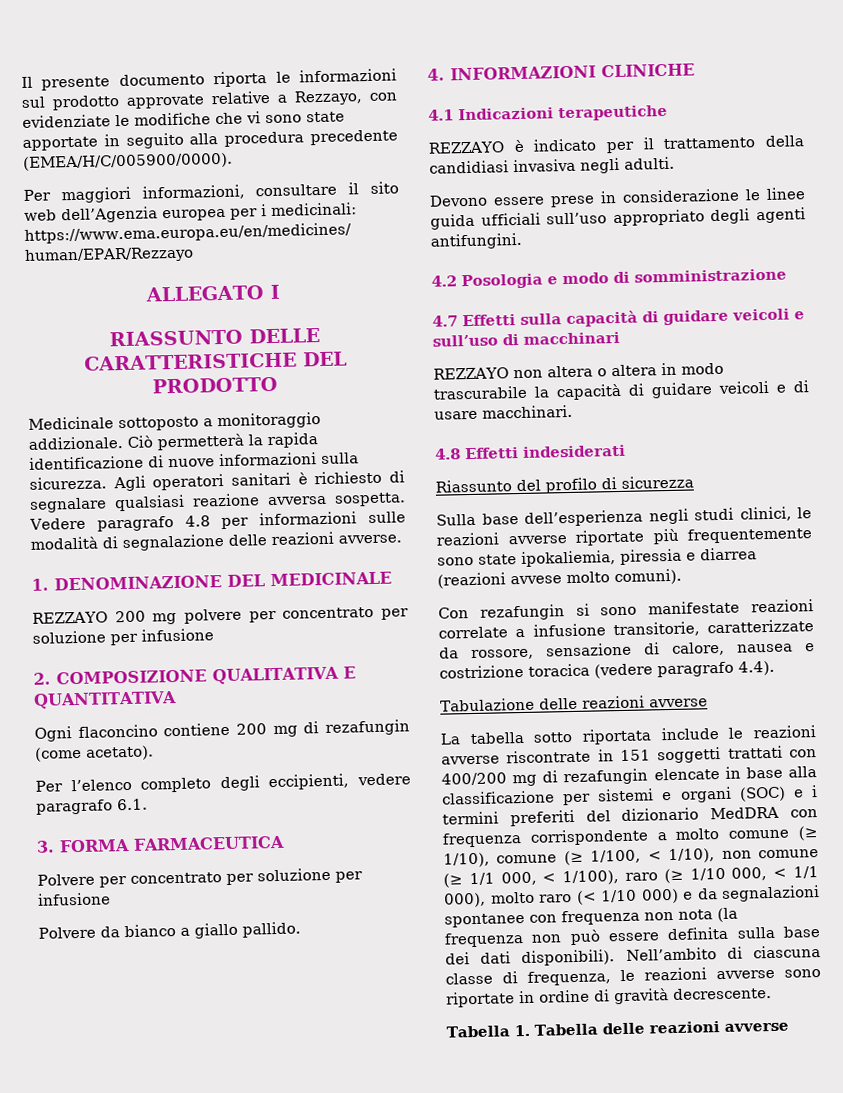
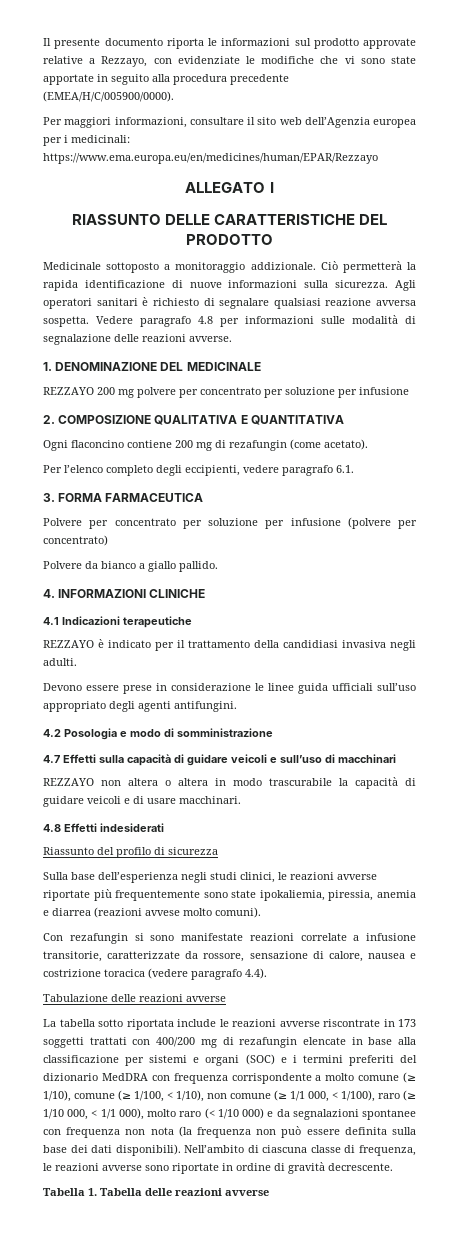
- Polvere per concentrato per soluzione per infusione
+ Polvere per concentrato per soluzione per infusione (polvere per concentrato)
- Sulla base dell’esperienza negli studi clinici, le reazioni avverse riportate più frequentemente sono state ipokaliemia, piressia e diarrea (reazioni avvese molto comuni).
+ Sulla base dell’esperienza negli studi clinici, le reazioni avverse riportate più frequentemente sono state ipokaliemia, piressia, anemia e diarrea (reazioni avvese molto comuni).
- La tabella sotto riportata include le reazioni avverse riscontrate in 151 soggetti trattati con 400/200 mg di rezafungin elencate in base alla classificazione per sistemi e organi (SOC) e i termini preferiti del dizionario MedDRA con frequenza corrispondente a molto comune (≥ 1/10), comune (≥ 1/100, < 1/10), non comune (≥ 1/1 000, < 1/100), raro (≥ 1/10 000, < 1/1 000), molto raro (< 1/10 000) e da segnalazioni spontanee con frequenza non nota (la frequenza non può essere definita sulla base dei dati disponibili).
+ La tabella sotto riportata include le reazioni avverse riscontrate in 173 soggetti trattati con 400/200 mg di rezafungin elencate in base alla classificazione per sistemi e organi (SOC) e i termini preferiti del dizionario MedDRA con frequenza corrispondente a molto comune (≥ 1/10), comune (≥ 1/100, < 1/10), non comune (≥ 1/1 000, < 1/100), raro (≥ 1/10 000, < 1/1 000), molto raro (< 1/10 000) e da segnalazioni spontanee con frequenza non nota (la frequenza non può essere definita sulla base dei dati disponibili).

